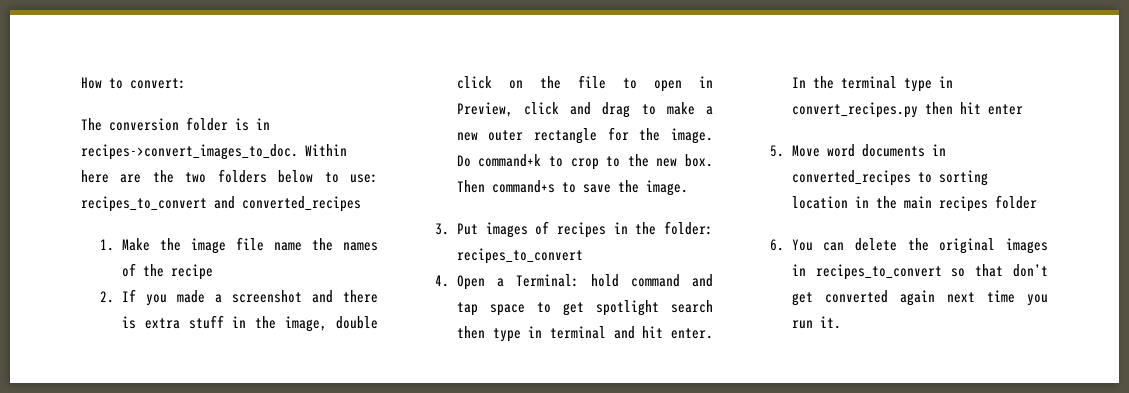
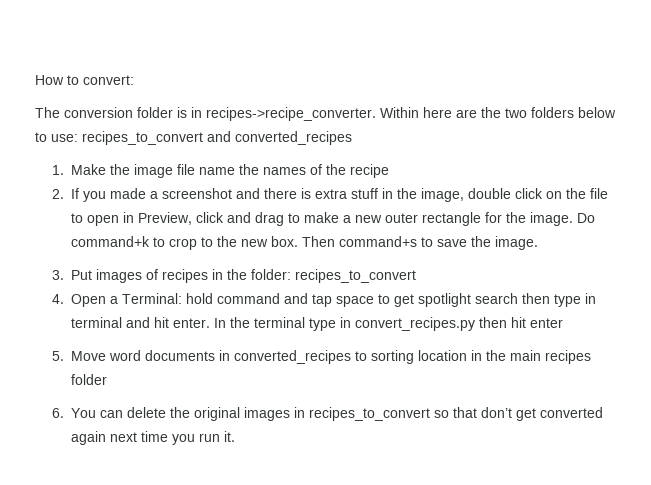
- The conversion folder is in recipes->convert_images_to_doc.
+ The conversion folder is in recipes->recipe_converter.

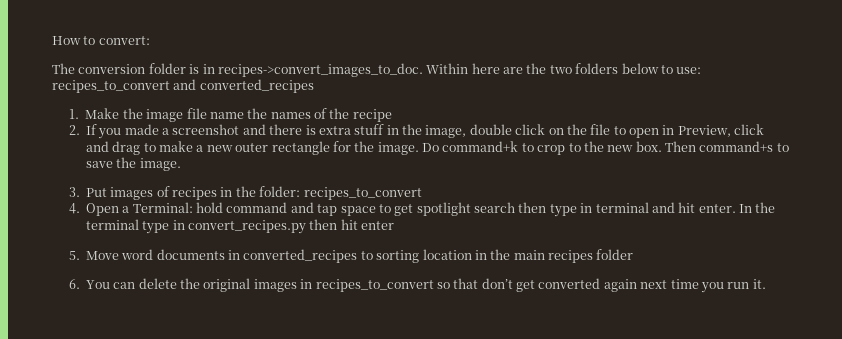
- The conversion folder is in recipes->recipe_converter.
+ The conversion folder is in recipes->convert_images_to_doc.

